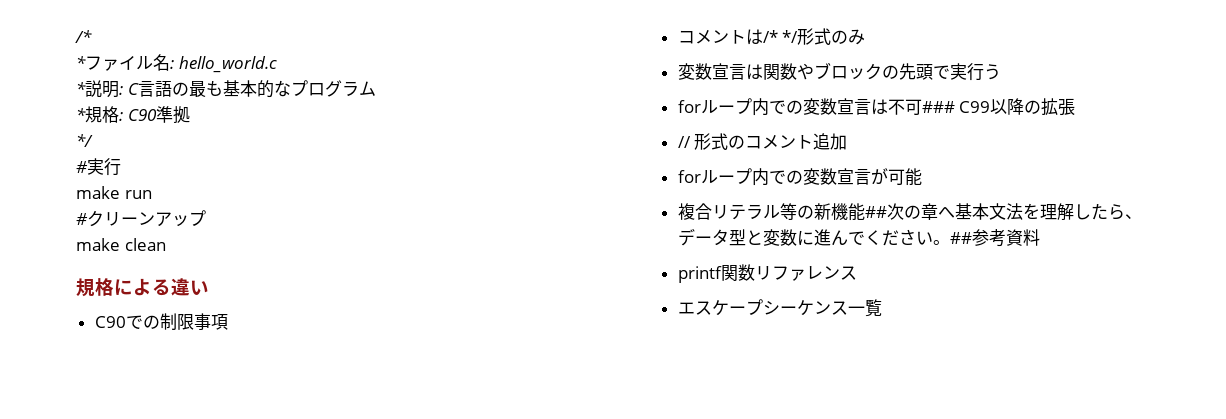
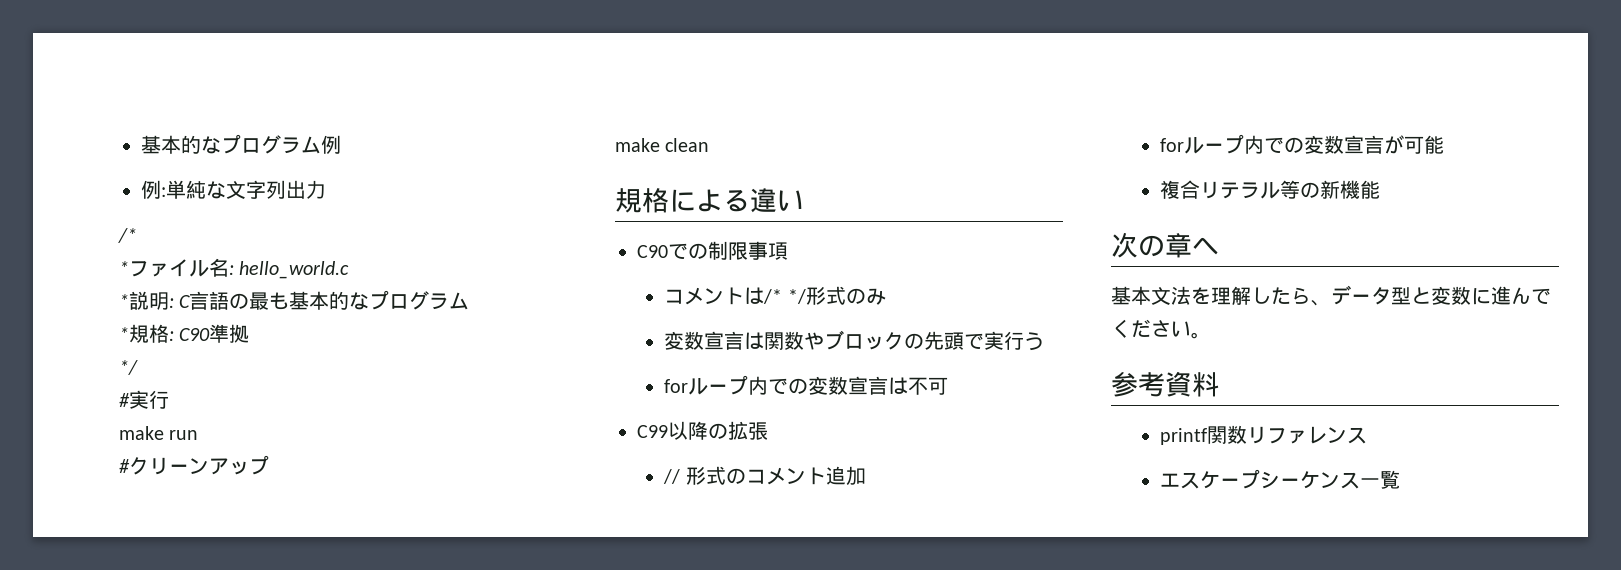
+ 基本的なプログラム例
+ 例:単純な文字列出力
- forループ内での変数宣言は不可### C99以降の拡張
+ forループ内での変数宣言は不可
+ C99以降の拡張
- 複合リテラル等の新機能##次の章へ基本文法を理解したら、データ型と変数に進んでください。##参考資料
+ 複合リテラル等の新機能
+ 次の章へ
+ 基本文法を理解したら、データ型と変数に進んでください。
+ 参考資料

